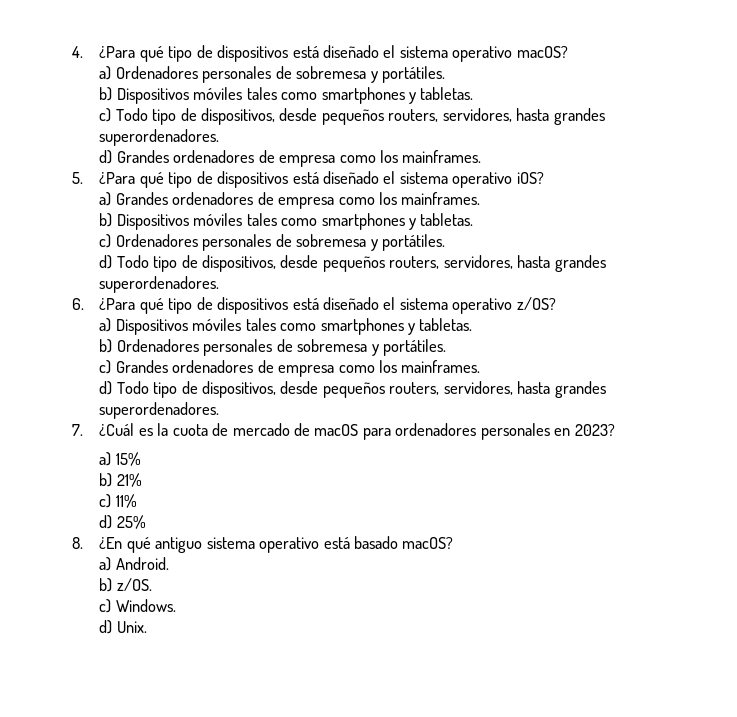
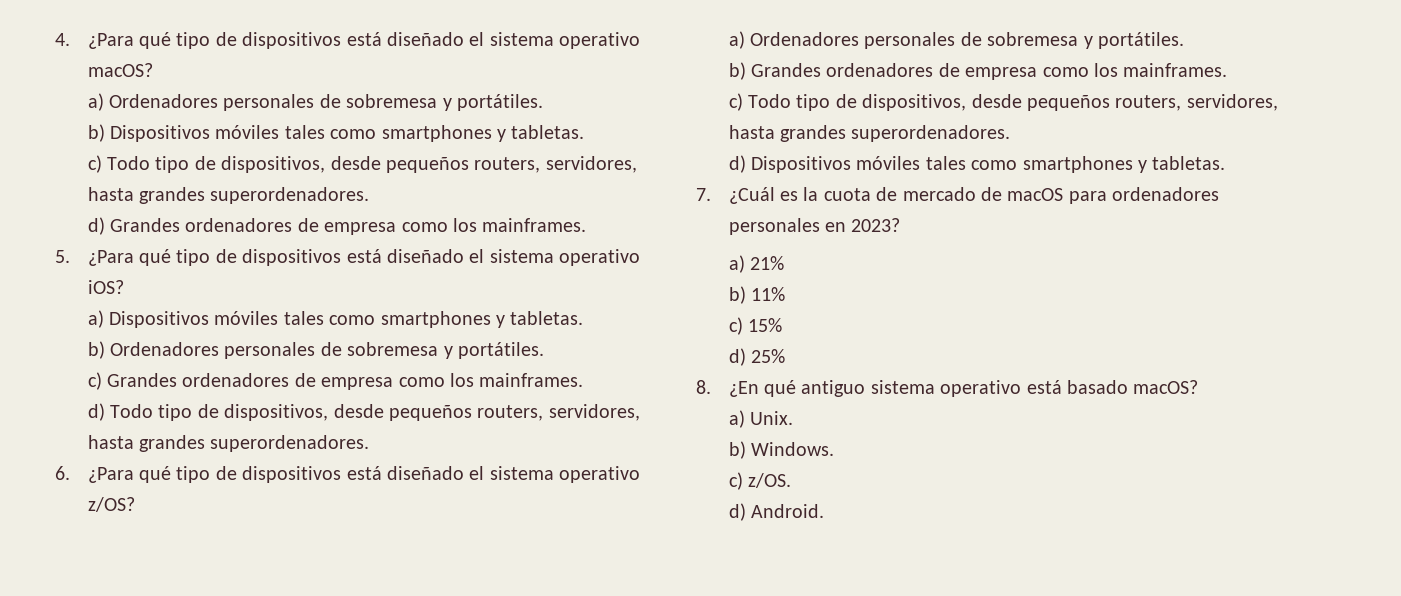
- a) Grandes ordenadores de empresa como los mainframes.
- b) Dispositivos móviles tales como smartphones y tabletas.
- c) Ordenadores personales de sobremesa y portátiles.
- d) Todo tipo de dispositivos, desde pequeños routers, servidores, hasta grandes superordenadores.
- 6. ¿Para qué tipo de dispositivos está diseñado el sistema operativo z/OS?
+ 6. ¿Para qué tipo de dispositivos está diseñado el sistema operativo z/OS?
+ a) Ordenadores personales de sobremesa y portátiles.
+ b) Grandes ordenadores de empresa como los mainframes.
+ c) Todo tipo de dispositivos, desde pequeños routers, servidores, hasta grandes superordenadores.
+ d) Dispositivos móviles tales como smartphones y tabletas.
- a) 15%
- b) 21%
- c) 11%
+ a) 21%
+ b) 11%
+ c) 15%
- a) Android.
- b) z/OS.
+ a) Unix.
+ b) Windows.
+ c) z/OS.
- c) Windows.
- d) Unix.
+ d) Android.

